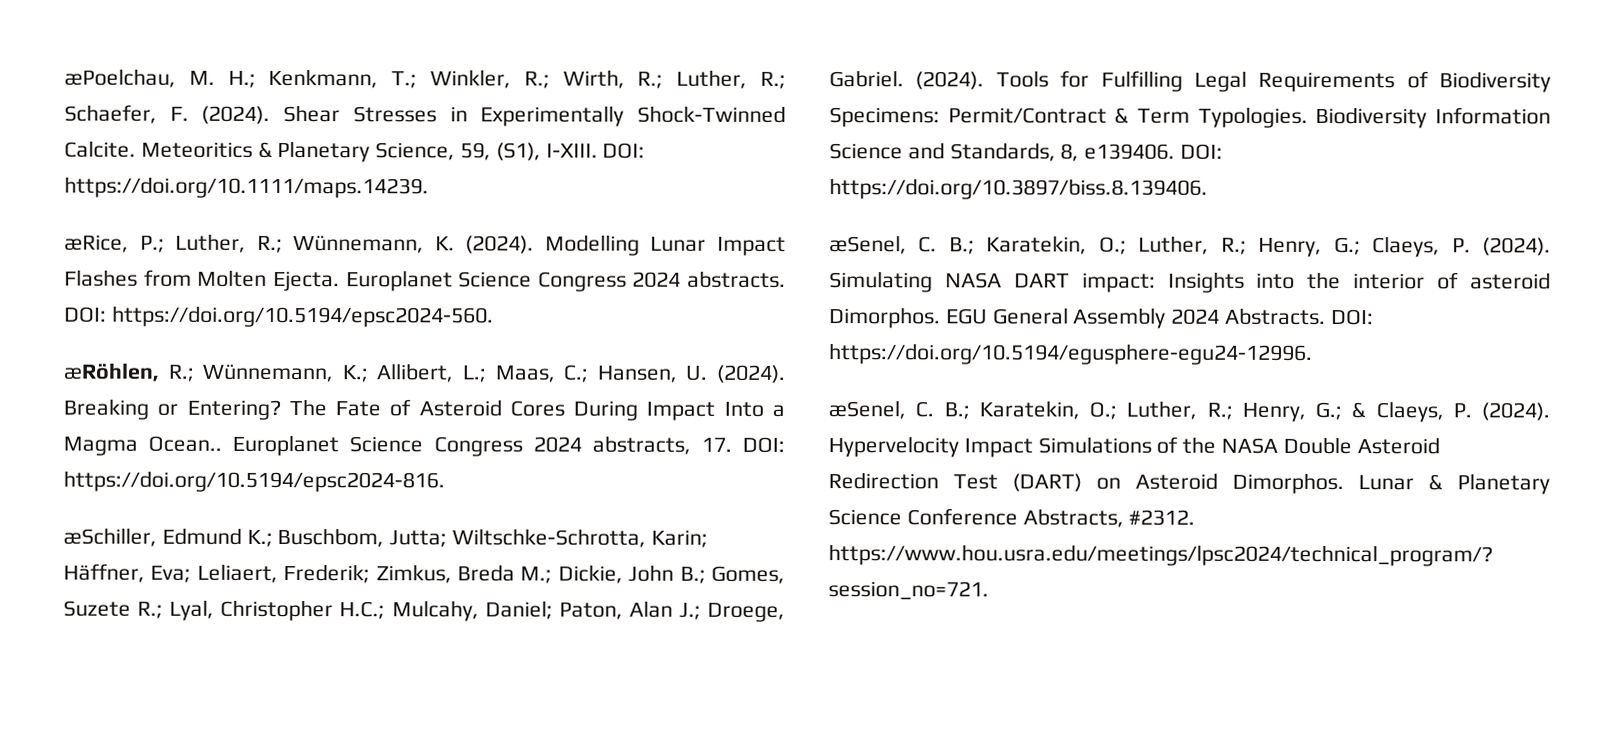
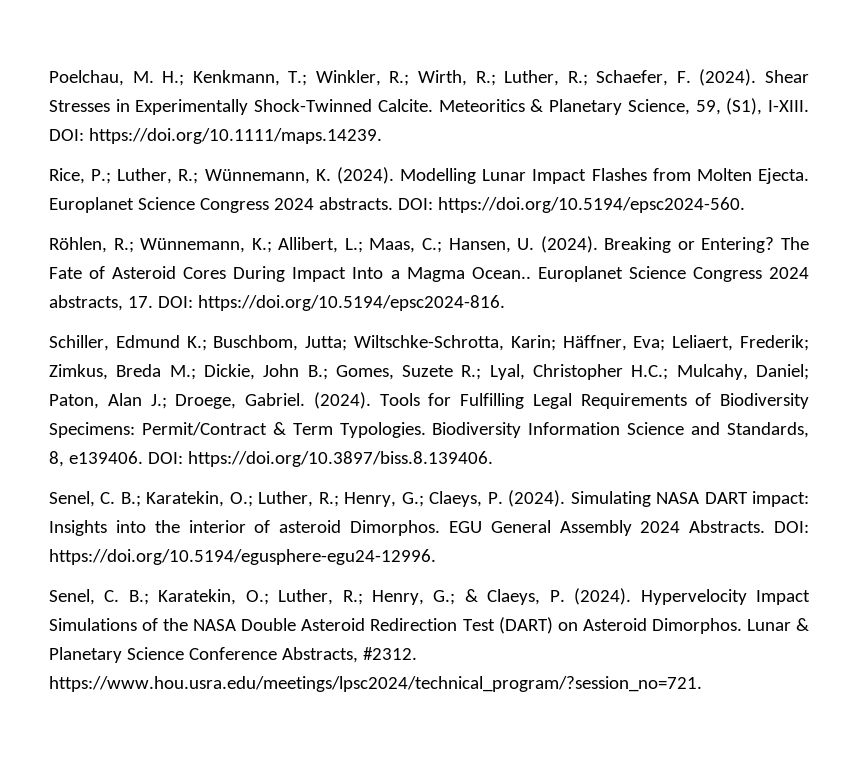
- æPoelchau, M. H.; Kenkmann, T.; Winkler, R.; Wirth, R.; Luther, R.; Schaefer, F. (2024).
+ Poelchau, M. H.; Kenkmann, T.; Winkler, R.; Wirth, R.; Luther, R.; Schaefer, F. (2024).
- æRice, P.; Luther, R.; Wünnemann, K. (2024).
+ Rice, P.; Luther, R.; Wünnemann, K. (2024).
- æRöhlen, R.; Wünnemann, K.; Allibert, L.; Maas, C.; Hansen, U. (2024).
+ Röhlen, R.; Wünnemann, K.; Allibert, L.; Maas, C.; Hansen, U. (2024).
- æSchiller, Edmund K.; Buschbom, Jutta; Wiltschke-Schrotta, Karin; Häffner, Eva; Leliaert, Frederik; Zimkus, Breda M.; Dickie, John B.; Gomes, Suzete R.; Lyal, Christopher H.C.; Mulcahy, Daniel; Paton, Alan J.; Droege, Gabriel.
+ Schiller, Edmund K.; Buschbom, Jutta; Wiltschke-Schrotta, Karin; Häffner, Eva; Leliaert, Frederik; Zimkus, Breda M.; Dickie, John B.; Gomes, Suzete R.; Lyal, Christopher H.C.; Mulcahy, Daniel; Paton, Alan J.; Droege, Gabriel.
- æSenel, C. B.; Karatekin, O.; Luther, R.; Henry, G.; Claeys, P. (2024).
+ Senel, C. B.; Karatekin, O.; Luther, R.; Henry, G.; Claeys, P. (2024).
- æSenel, C. B.; Karatekin, O.; Luther, R.; Henry, G.; & Claeys, P. (2024).
+ Senel, C. B.; Karatekin, O.; Luther, R.; Henry, G.; & Claeys, P. (2024).

